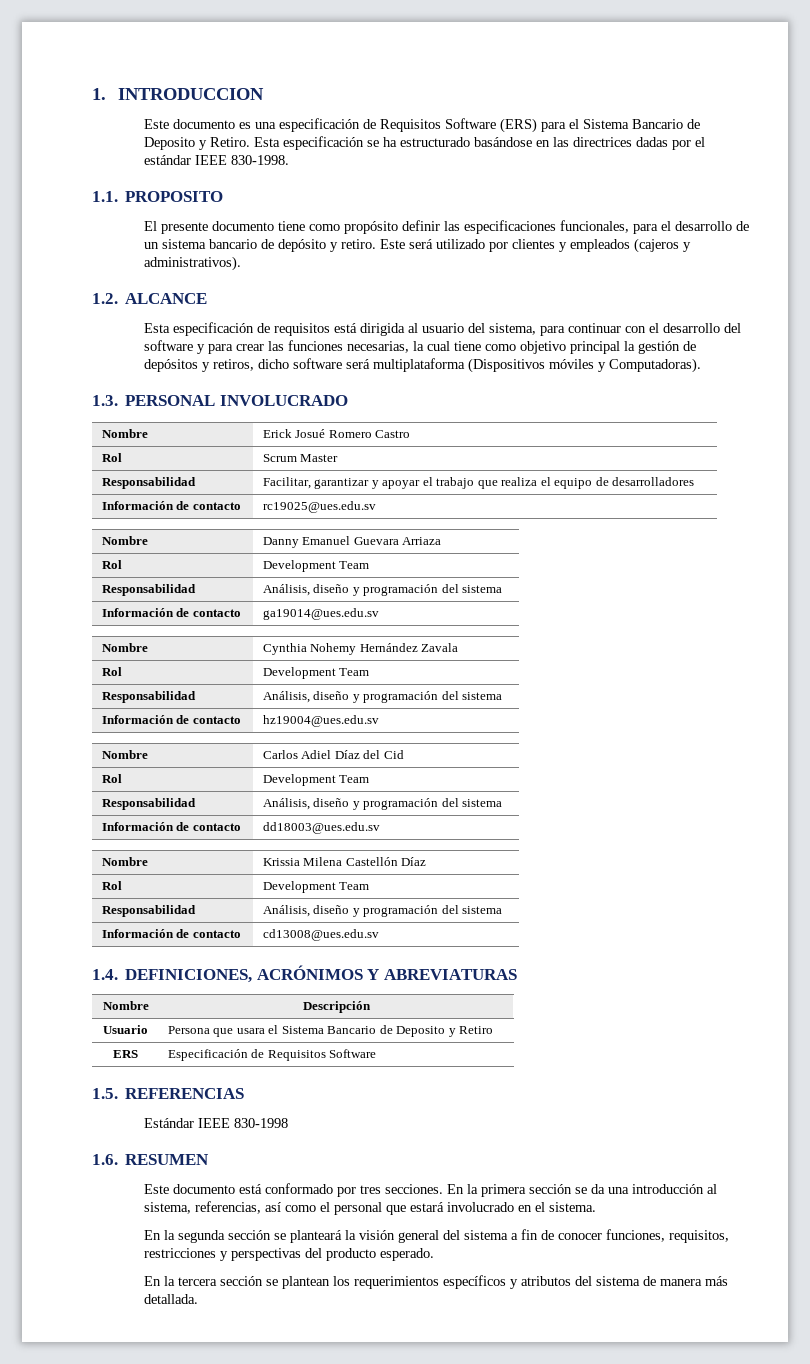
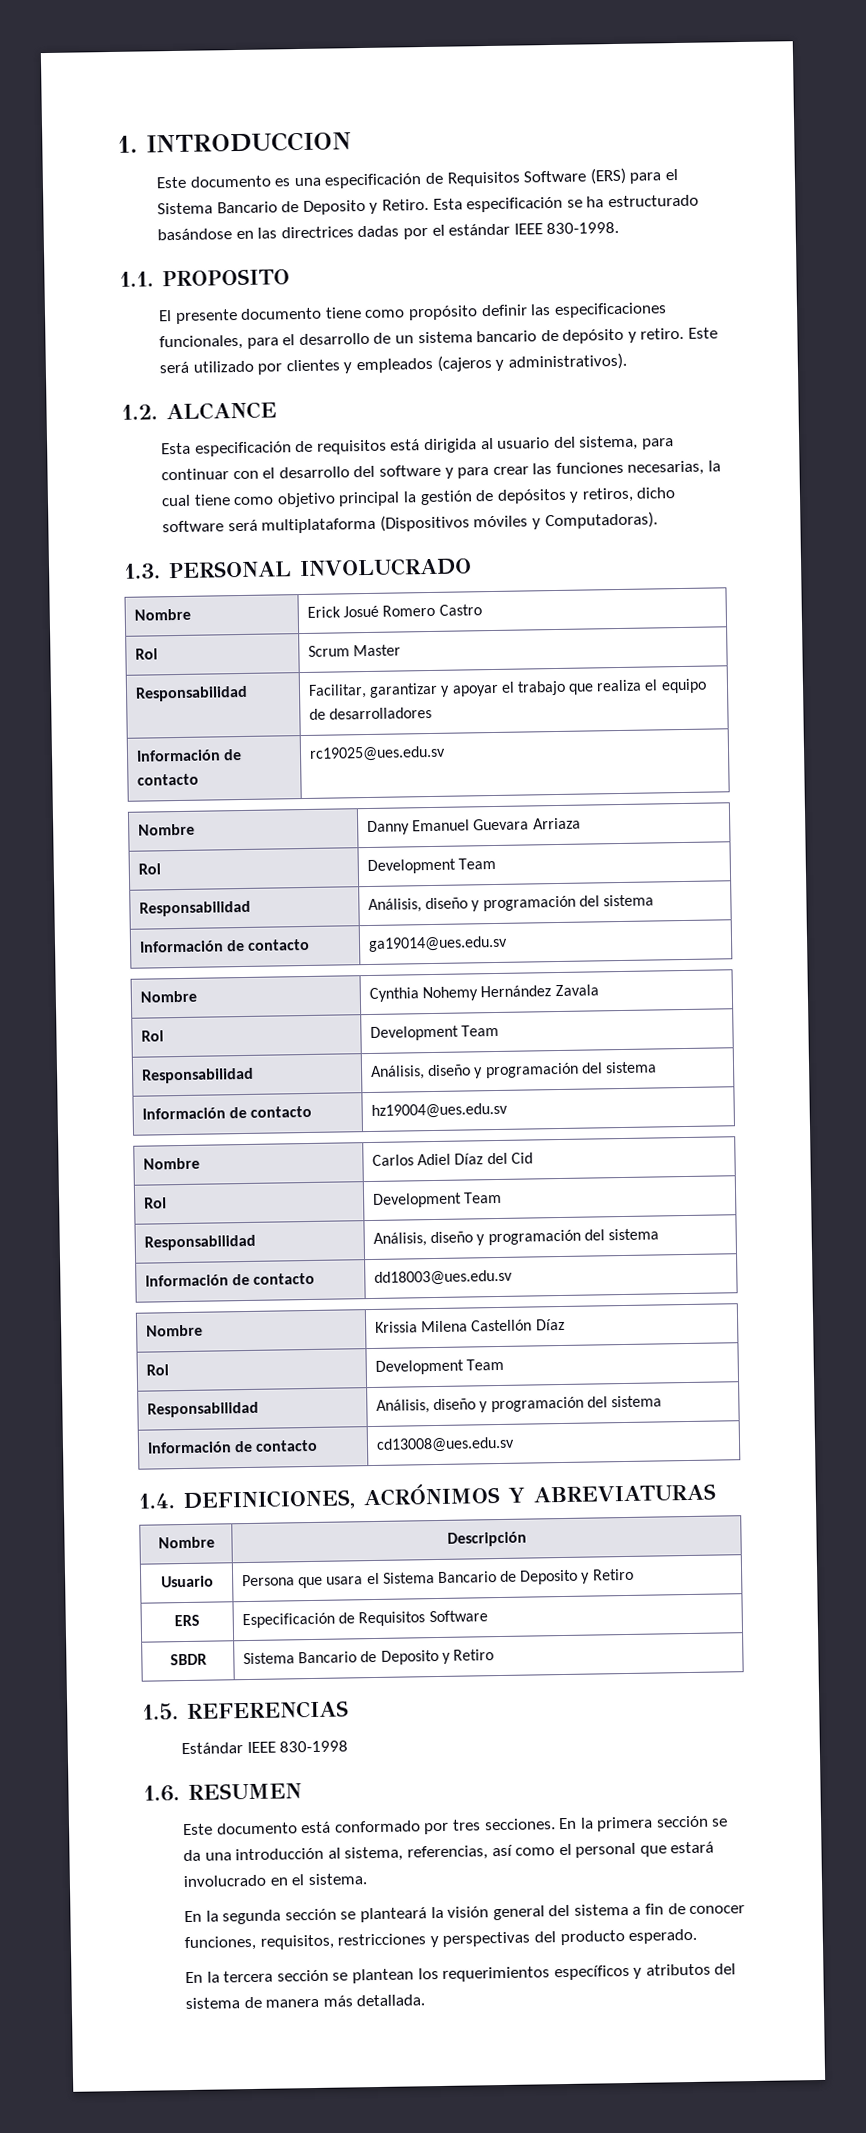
+ SBDR | Sistema Bancario de Deposito y Retiro

